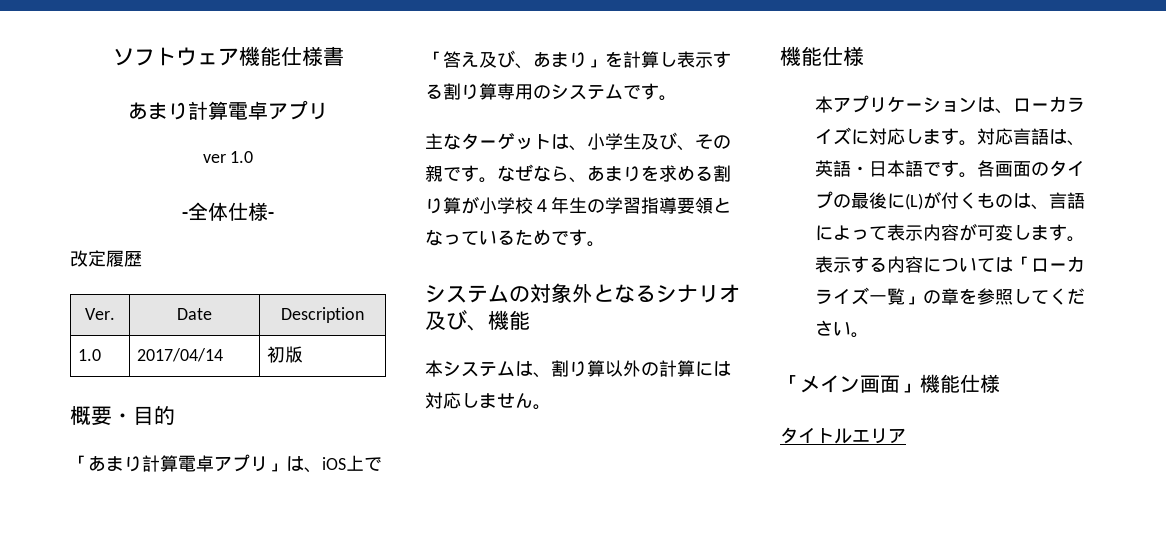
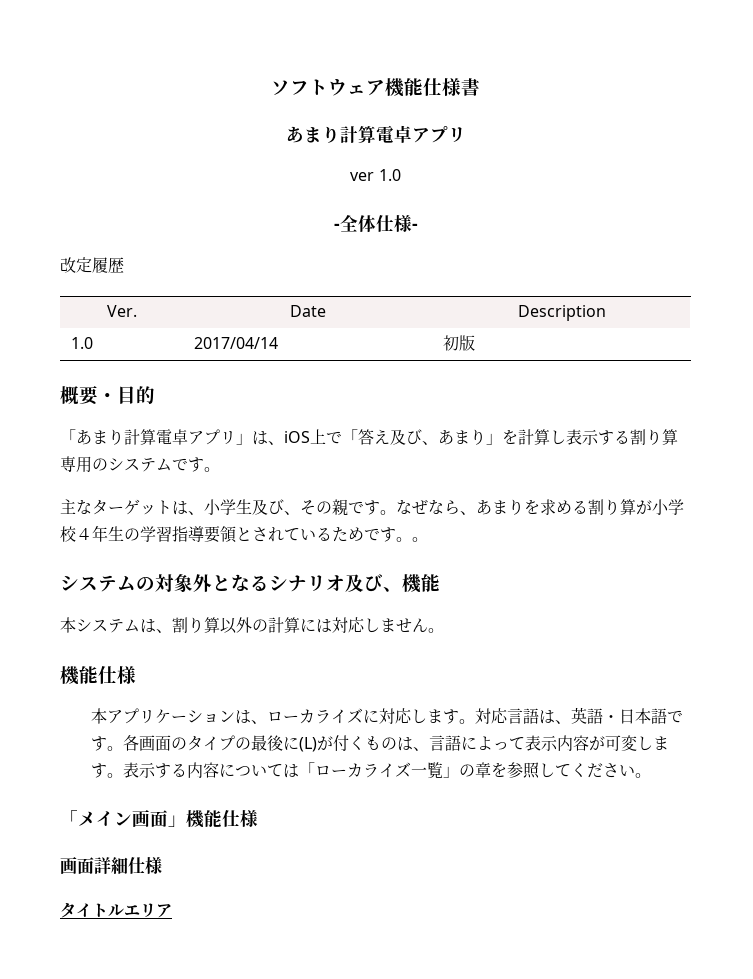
- なぜなら、あまりを求める割り算が小学校４年生の学習指導要領となっているためです。
+ なぜなら、あまりを求める割り算が小学校４年生の学習指導要領とされているためです。。
+ 画面詳細仕様

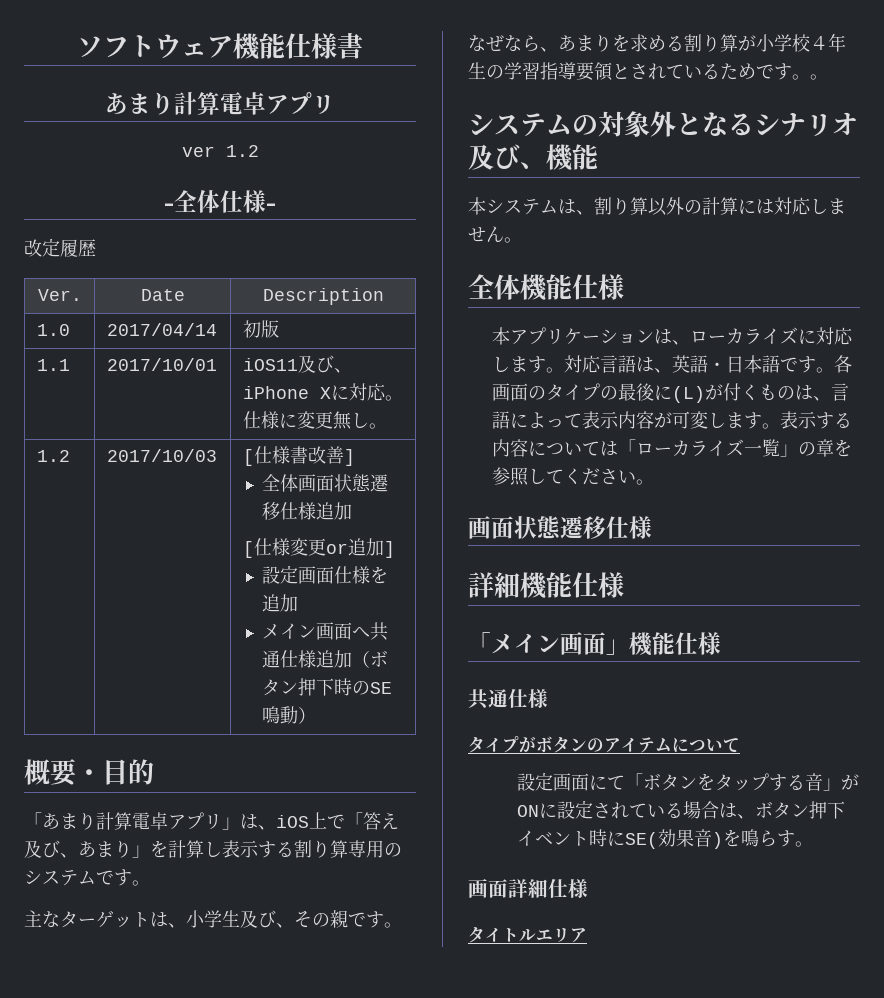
- ver 1.0
+ ver 1.2
+ 1.1 | 2017/10/01 | iOS11及び、iPhone Xに対応。仕様に変更無し。
+ 1.2 | 2017/10/03 | [仕様書改善]
+ 全体画面状態遷移仕様追加
+ [仕様変更or追加]
+ 設定画面仕様を追加
+ メイン画面へ共通仕様追加（ボタン押下時のSE鳴動）
  本システムは、割り算以外の計算には対応しません。
- 機能仕様
+ 全体機能仕様
  表示する内容については「ローカライズ一覧」の章を参照してください。
+ 画面状態遷移仕様
+ 詳細機能仕様
  「メイン画面」機能仕様
+ 共通仕様
+ タイプがボタンのアイテムについて
+ 設定画面にて「ボタンをタップする音」がONに設定されている場合は、ボタン押下イベント時にSE(効果音)を鳴らす。

